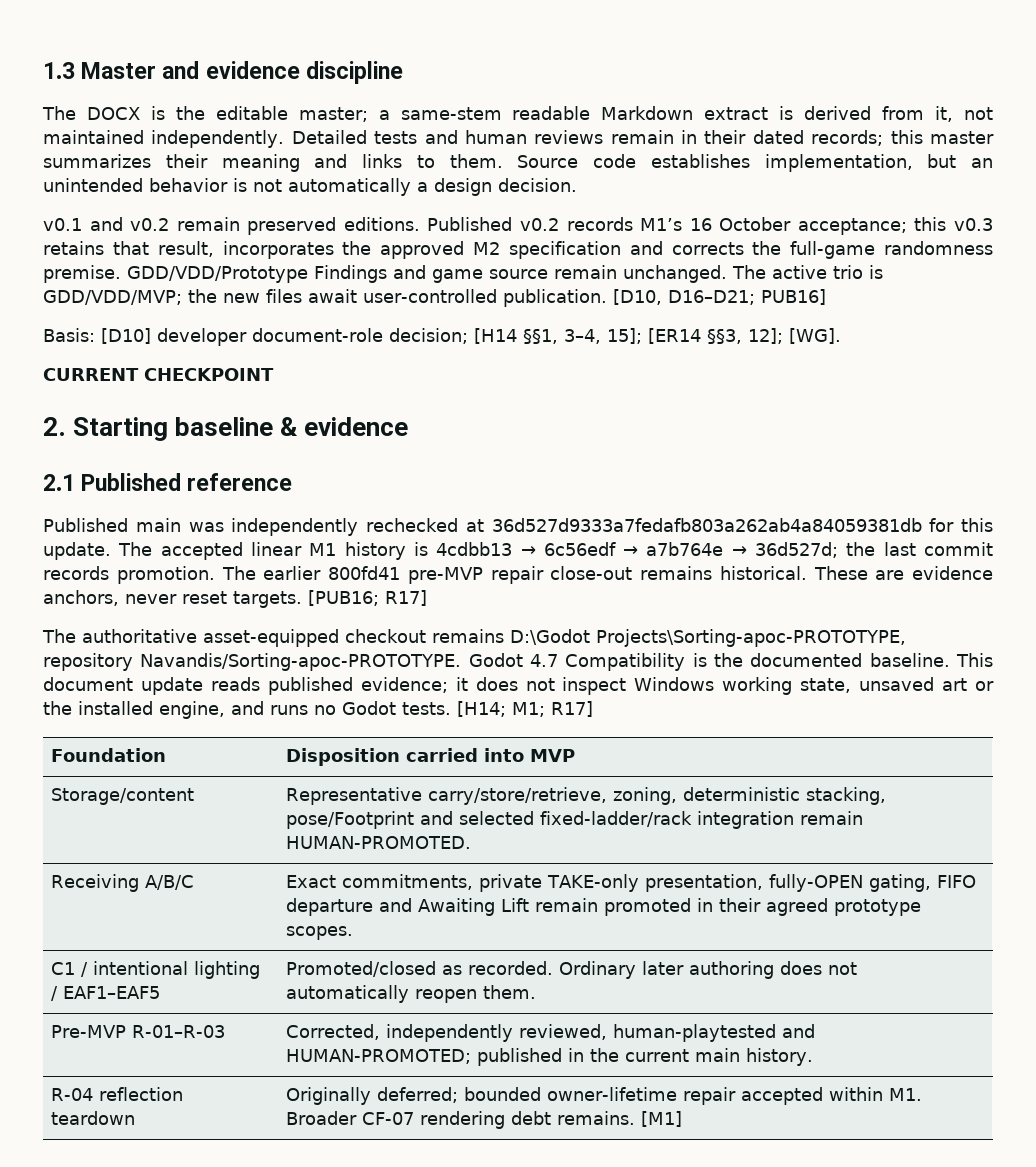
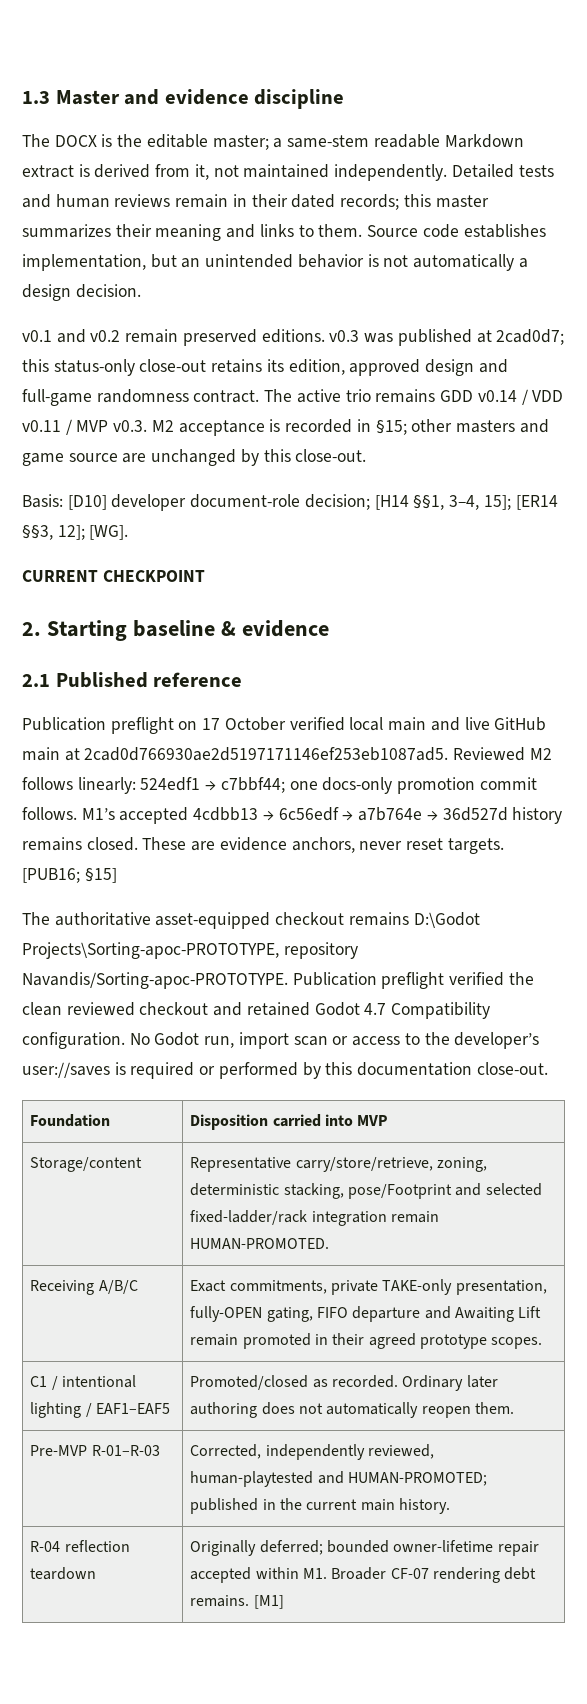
- v0.1 and v0.2 remain preserved editions. Published v0.2 records M1’s 16 October acceptance; this v0.3 retains that result, incorporates the approved M2 specification and corrects the full-game randomness premise. GDD/VDD/Prototype Findings and game source remain unchanged. The active trio is GDD/VDD/MVP; the new files await user-controlled publication. [D10, D16–D21; PUB16]
+ v0.1 and v0.2 remain preserved editions. v0.3 was published at 2cad0d7; this status-only close-out retains its edition, approved design and full-game randomness contract. The active trio remains GDD v0.14 / VDD v0.11 / MVP v0.3. M2 acceptance is recorded in §15; other masters and game source are unchanged by this close-out.
- Published main was independently rechecked at 36d527d9333a7fedafb803a262ab4a84059381db for this update. The accepted linear M1 history is 4cdbb13 → 6c56edf → a7b764e → 36d527d; the last commit records promotion. The earlier 800fd41 pre-MVP repair close-out remains historical.
+ Publication preflight on 17 October verified local main and live GitHub main at 2cad0d766930ae2d5197171146ef253eb1087ad5. Reviewed M2 follows linearly: 524edf1 → c7bbf44; one docs-only promotion commit follows. M1’s accepted 4cdbb13 → 6c56edf → a7b764e → 36d527d history remains closed.
- [PUB16; R17]
+ [PUB16; §15]
- Godot 4.7 Compatibility is the documented baseline. This document update reads published evidence; it does not inspect Windows working state, unsaved art or the installed engine, and runs no Godot tests. [H14; M1; R17]
+ Publication preflight verified the clean reviewed checkout and retained Godot 4.7 Compatibility configuration. No Godot run, import scan or access to the developer’s user://saves is required or performed by this documentation close-out.

